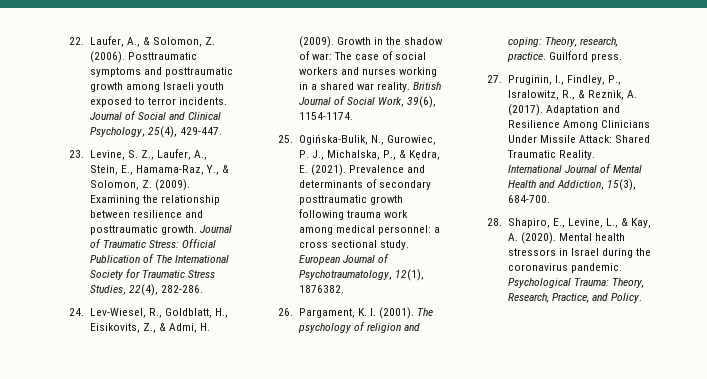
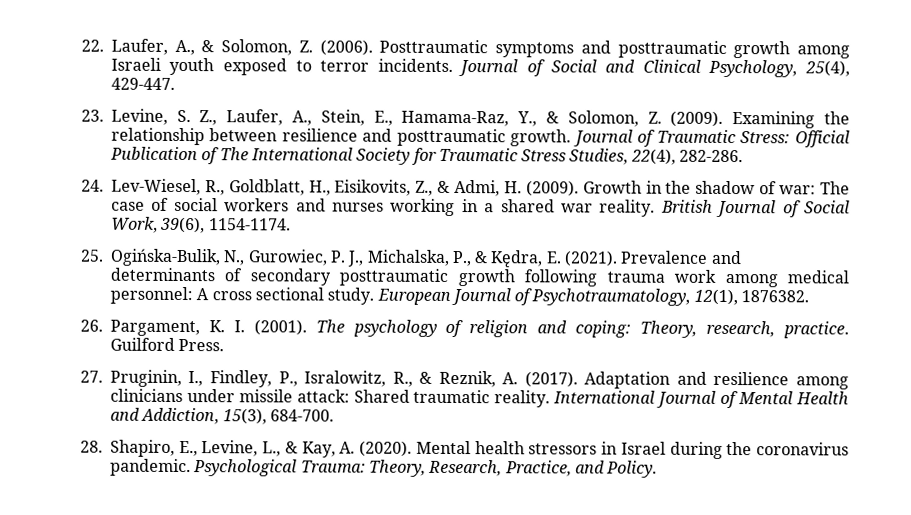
- Prevalence and determinants of secondary posttraumatic growth following trauma work among medical personnel: a cross sectional study.
+ Prevalence and determinants of secondary posttraumatic growth following trauma work among medical personnel: A cross sectional study.
- Guilford press.
+ Guilford Press.
- Adaptation and Resilience Among Clinicians Under Missile Attack: Shared Traumatic Reality.
+ Adaptation and resilience among clinicians under missile attack: Shared traumatic reality.

